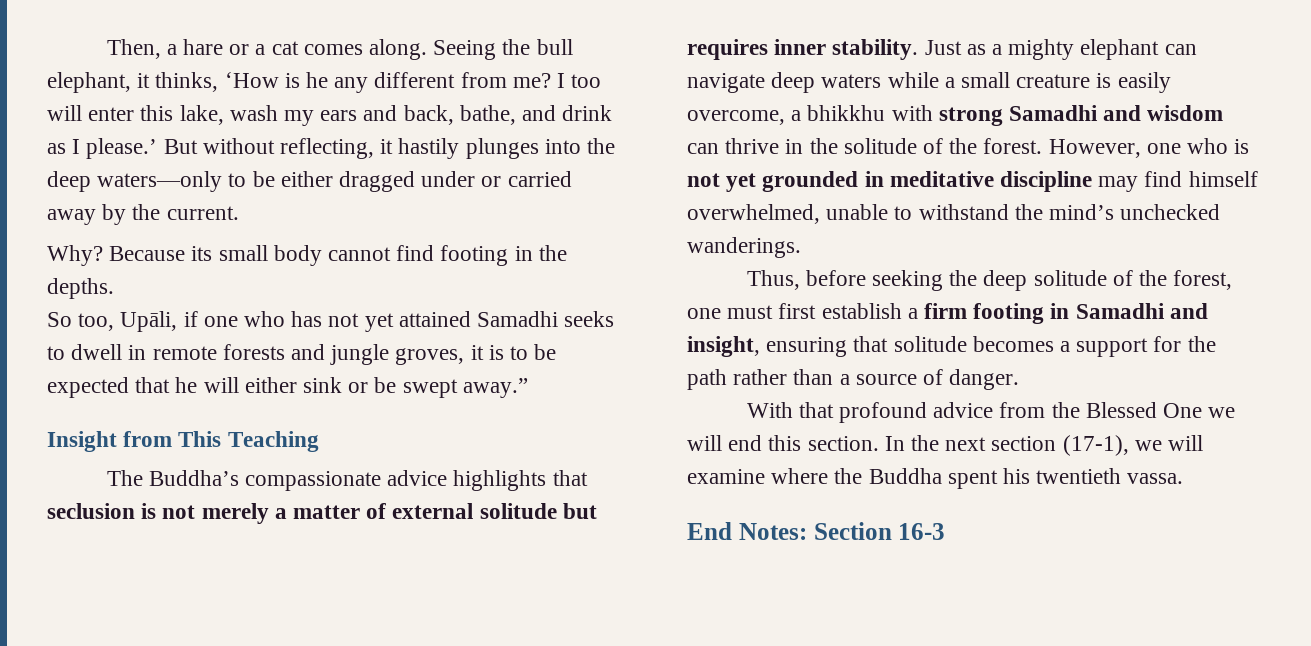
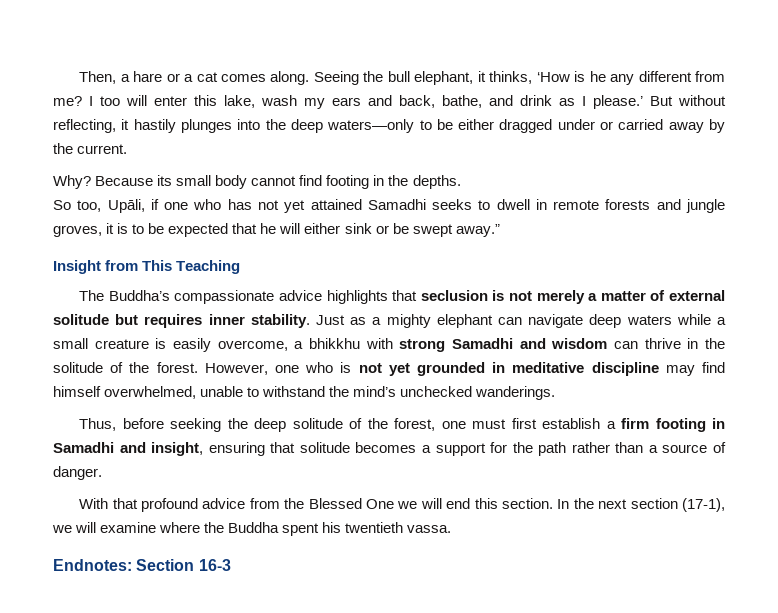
- End Notes: Section 16-3
+ Endnotes: Section 16-3

